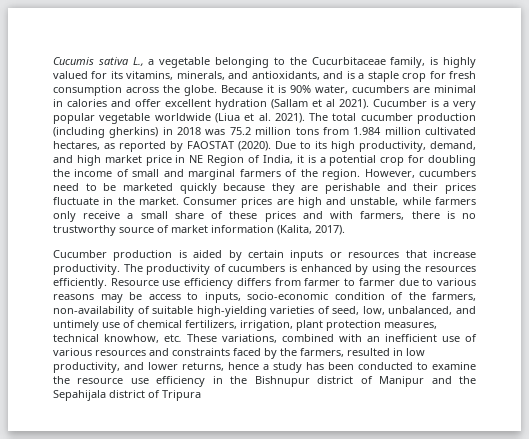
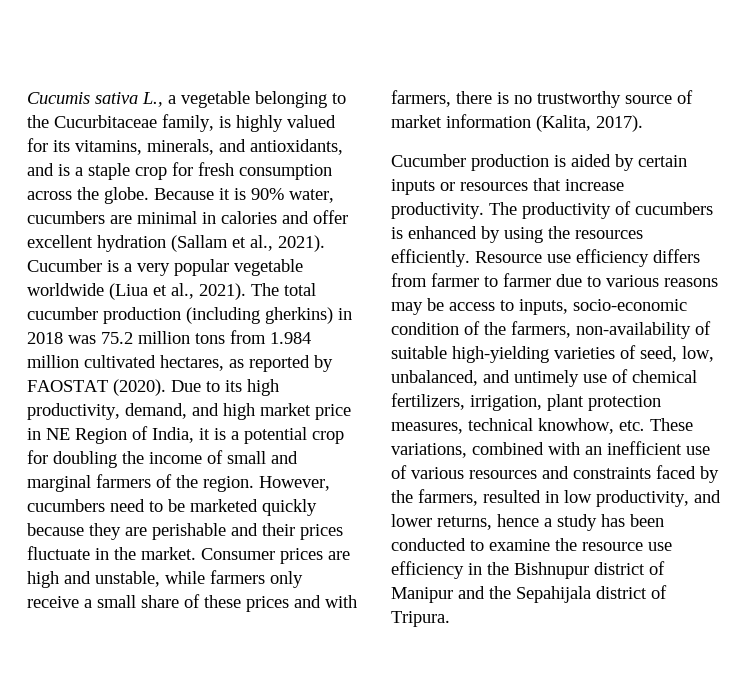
- Because it is 90% water, cucumbers are minimal in calories and offer excellent hydration (Sallam et al 2021).
+ Because it is 90% water, cucumbers are minimal in calories and offer excellent hydration (Sallam et al., 2021).
- Cucumber is a very popular vegetable worldwide (Liua et al. 2021).
+ Cucumber is a very popular vegetable worldwide (Liua et al., 2021).
- Resource use efficiency differs from farmer to farmer due to various reasons may be access to inputs, socio-economic condition of the farmers, non-availability of suitable high-yielding varieties of seed, low, unbalanced, and untimely use of chemical fertilizers, irrigation, plant protection measures, technical knowhow, etc. These variations, combined with an inefficient use of various resources and constraints faced by the farmers, resulted in low productivity, and lower returns, hence a study has been conducted to examine the resource use efficiency in the Bishnupur district of Manipur and the Sepahijala district of Tripura
+ Resource use efficiency differs from farmer to farmer due to various reasons may be access to inputs, socio-economic condition of the farmers, non-availability of suitable high-yielding varieties of seed, low, unbalanced, and untimely use of chemical fertilizers, irrigation, plant protection measures, technical knowhow, etc. These variations, combined with an inefficient use of various resources and constraints faced by the farmers, resulted in low productivity, and lower returns, hence a study has been conducted to examine the resource use efficiency in the Bishnupur district of Manipur and the Sepahijala district of Tripura.

